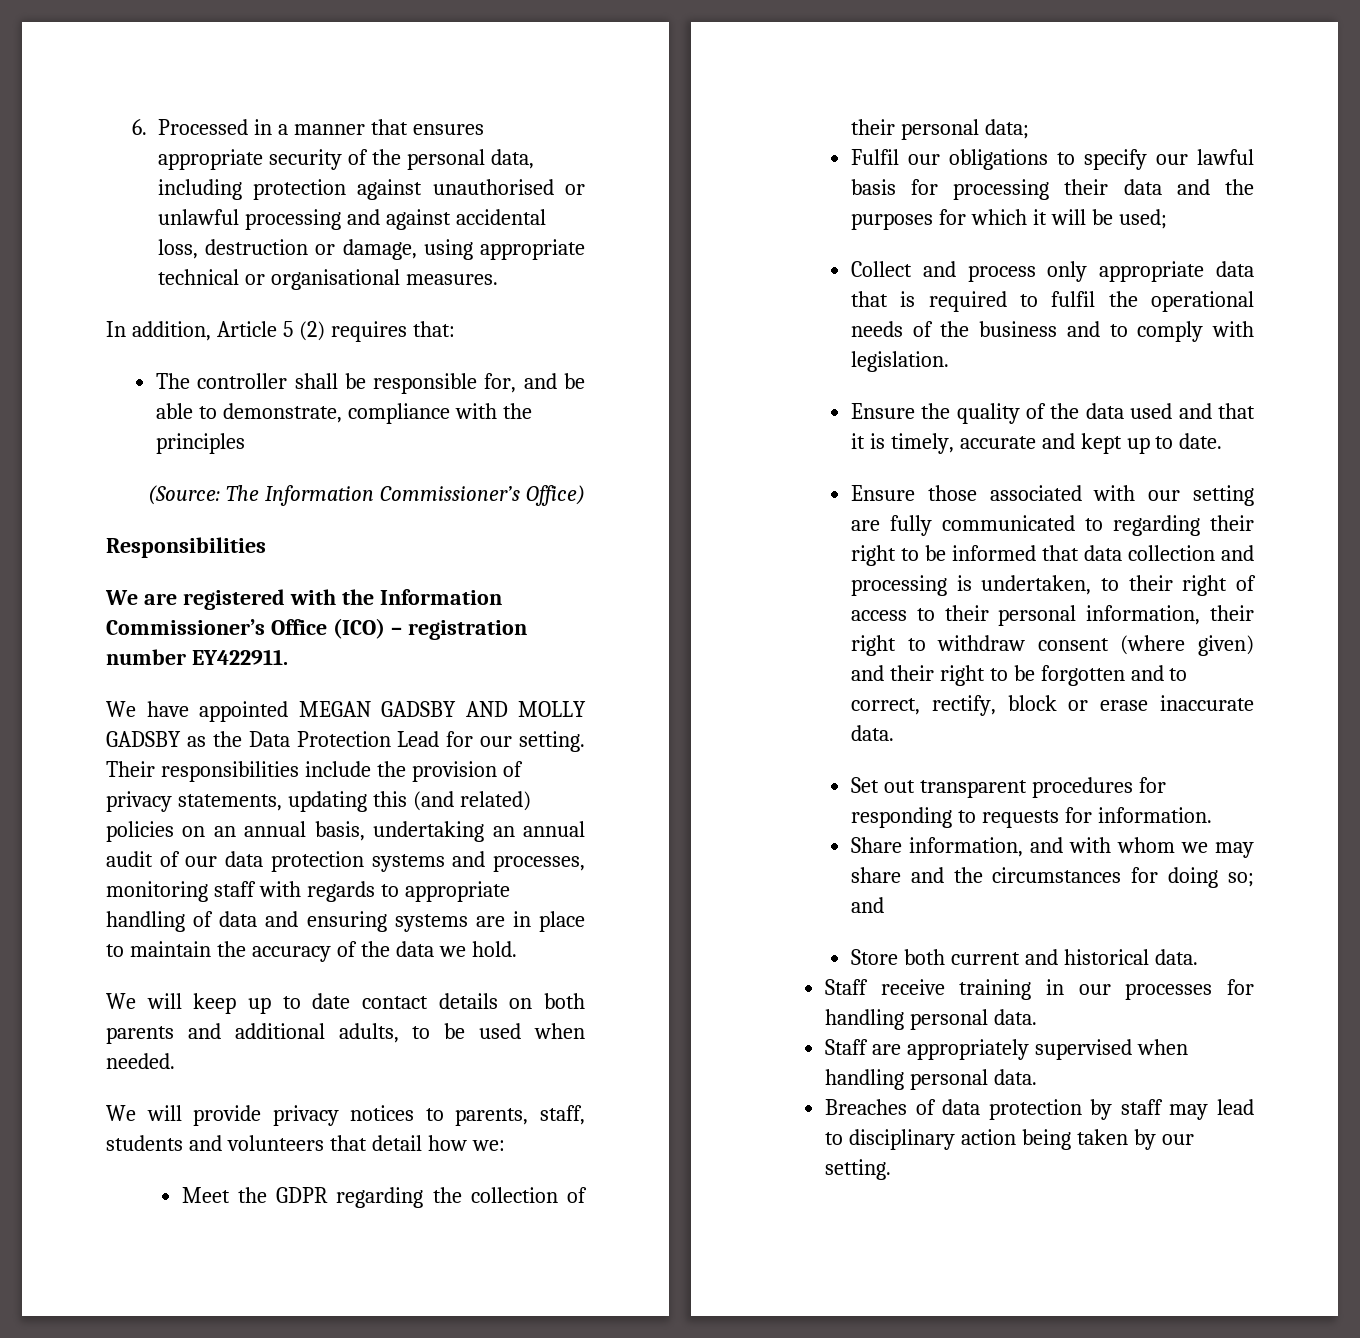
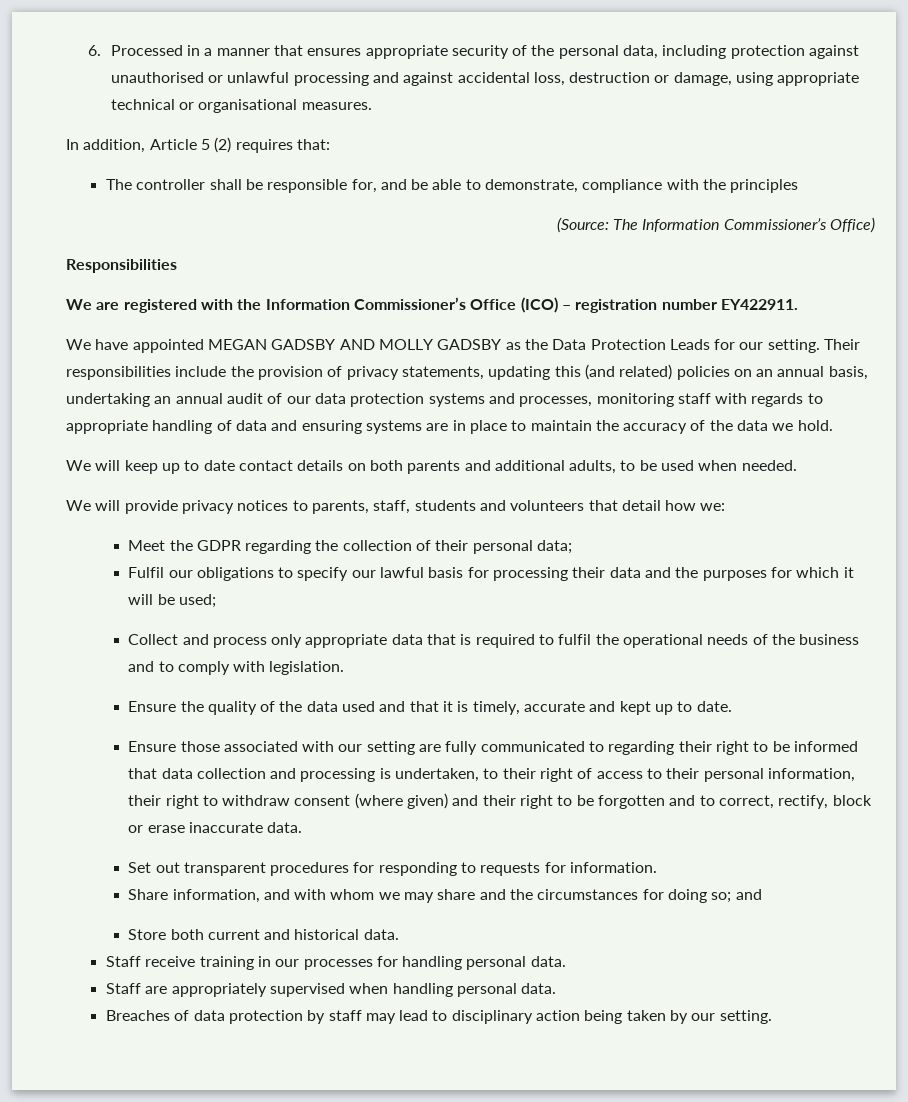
- We have appointed MEGAN GADSBY AND MOLLY GADSBY as the Data Protection Lead for our setting.
+ We have appointed MEGAN GADSBY AND MOLLY GADSBY as the Data Protection Leads for our setting.

